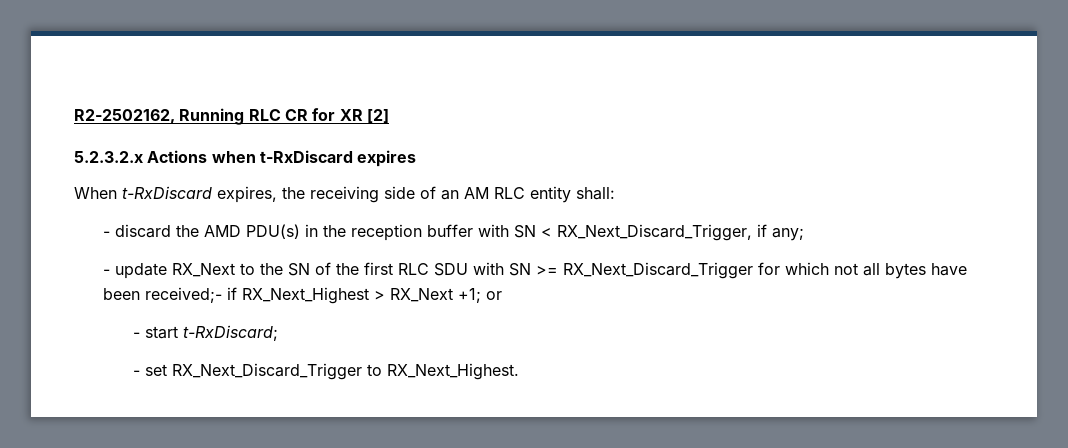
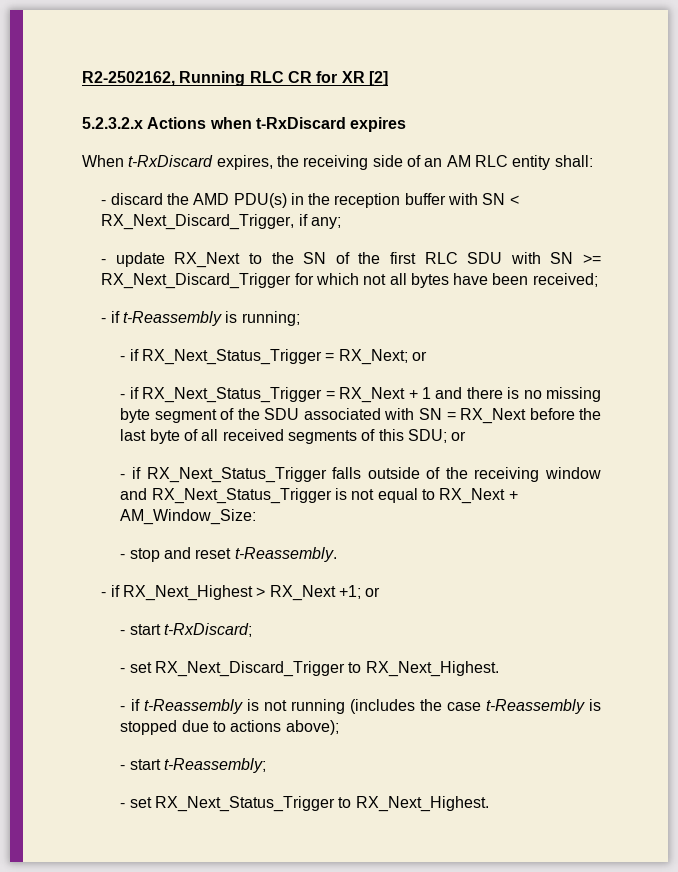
- - update RX_Next to the SN of the first RLC SDU with SN >= RX_Next_Discard_Trigger for which not all bytes have been received;- if RX_Next_Highest > RX_Next +1; or
+ - update RX_Next to the SN of the first RLC SDU with SN >= RX_Next_Discard_Trigger for which not all bytes have been received;
+ - if t-Reassembly is running;
+ - if RX_Next_Status_Trigger = RX_Next; or
+ - if RX_Next_Status_Trigger = RX_Next + 1 and there is no missing byte segment of the SDU associated with SN = RX_Next before the last byte of all received segments of this SDU; or
+ - if RX_Next_Status_Trigger falls outside of the receiving window and RX_Next_Status_Trigger is not equal to RX_Next + AM_Window_Size:
+ - stop and reset t-Reassembly.
+ - if RX_Next_Highest > RX_Next +1; or
+ - if t-Reassembly is not running (includes the case t-Reassembly is stopped due to actions above);
+ - start t-Reassembly;
+ - set RX_Next_Status_Trigger to RX_Next_Highest.

